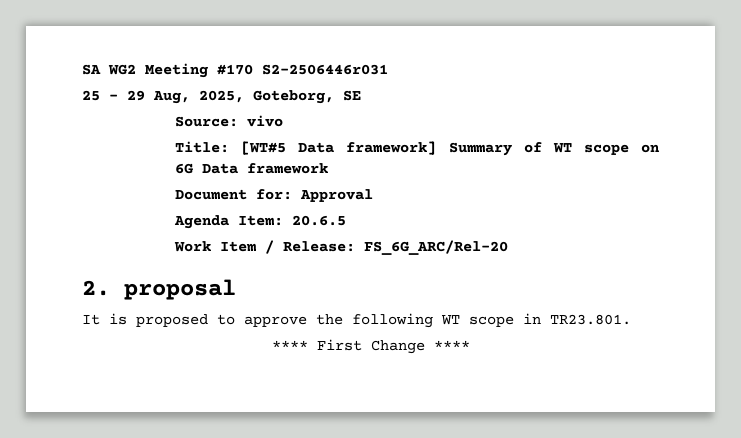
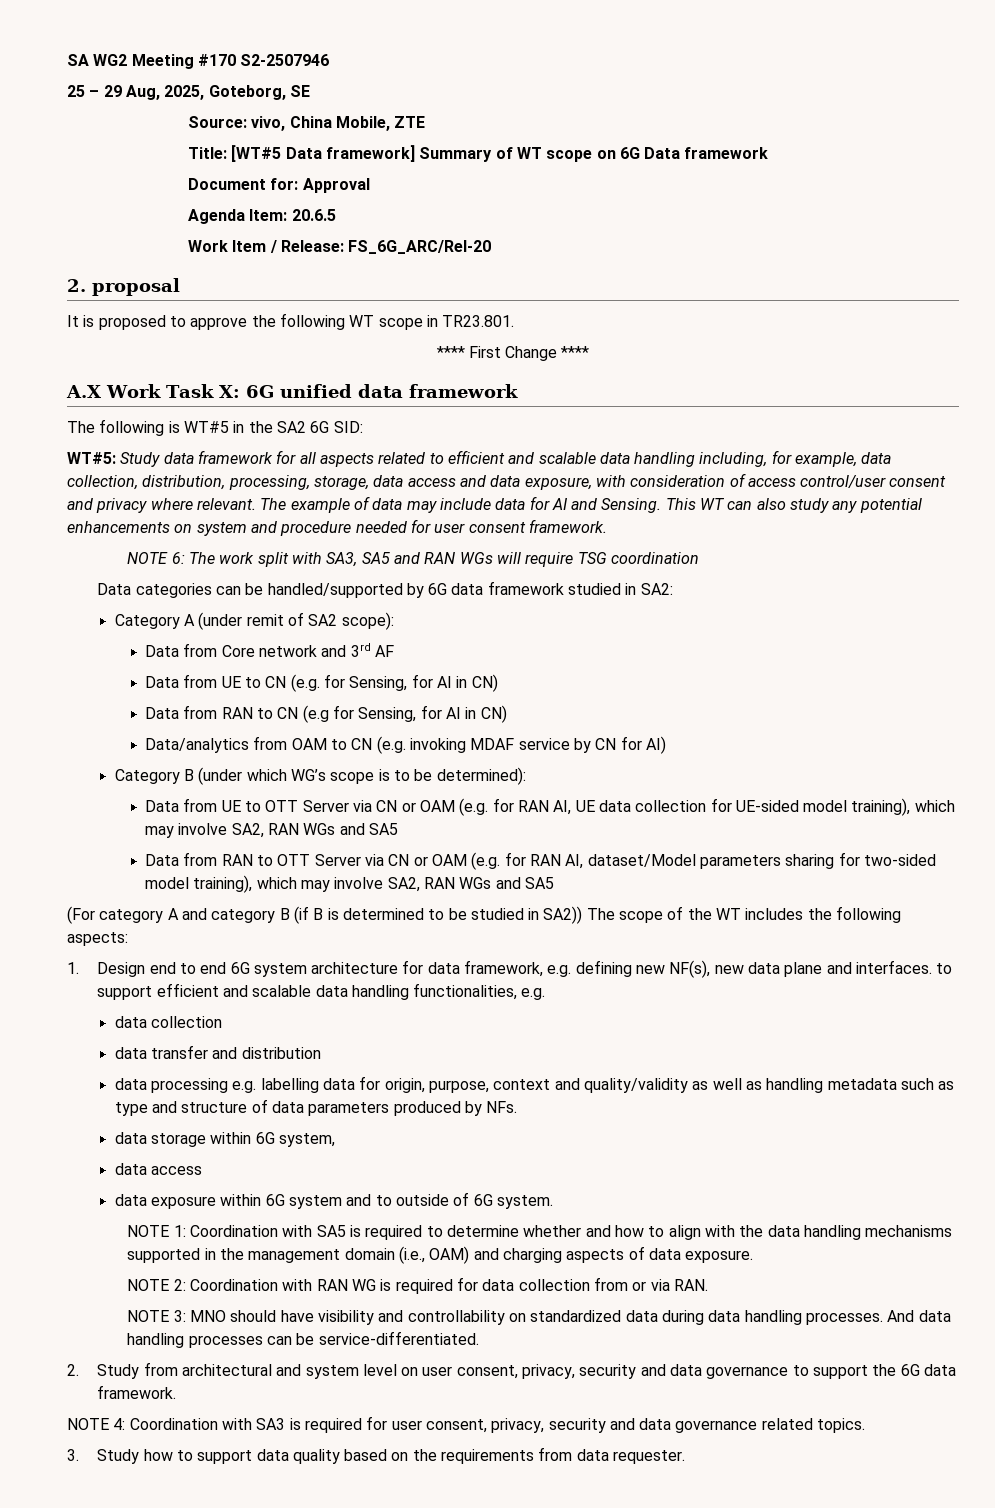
- SA WG2 Meeting #170 S2-2506446r031
+ SA WG2 Meeting #170 S2-2507946
- Source: vivo
+ Source: vivo, China Mobile, ZTE
+ A.X Work Task X: 6G unified data framework
+ The following is WT#5 in the SA2 6G SID:
+ WT#5: Study data framework for all aspects related to efficient and scalable data handling including, for example, data collection, distribution, processing, storage, data access and data exposure, with consideration of access control/user consent and privacy where relevant. The example of data may include data for AI and Sensing. This WT can also study any potential enhancements on system and procedure needed for user consent framework.
+ NOTE 6: The work split with SA3, SA5 and RAN WGs will require TSG coordination
+ Data categories can be handled/supported by 6G data framework studied in SA2:
+ Category A (under remit of SA2 scope):
+ Data from Core network and 3rd AF
+ Data from UE to CN (e.g. for Sensing, for AI in CN)
+ Data from RAN to CN (e.g for Sensing, for AI in CN)
+ Data/analytics from OAM to CN (e.g. invoking MDAF service by CN for AI)
+ Category B (under which WG’s scope is to be determined):
+ Data from UE to OTT Server via CN or OAM (e.g. for RAN AI, UE data collection for UE-sided model training), which may involve SA2, RAN WGs and SA5
+ Data from RAN to OTT Server via CN or OAM (e.g. for RAN AI, dataset/Model parameters sharing for two-sided model training), which may involve SA2, RAN WGs and SA5
+ (For category A and category B (if B is determined to be studied in SA2)) The scope of the WT includes the following aspects:
+ 1. Design end to end 6G system architecture for data framework, e.g. defining new NF(s), new data plane and interfaces. to support efficient and scalable data handling functionalities, e.g.
+ data collection
+ data transfer and distribution
+ data processing e.g. labelling data for origin, purpose, context and quality/validity as well as handling metadata such as type and structure of data parameters produced by NFs.
+ data storage within 6G system,
+ data access
+ data exposure within 6G system and to outside of 6G system.
+ NOTE 1: Coordination with SA5 is required to determine whether and how to align with the data handling mechanisms supported in the management domain (i.e., OAM) and charging aspects of data exposure.
+ NOTE 2: Coordination with RAN WG is required for data collection from or via RAN.
+ NOTE 3: MNO should have visibility and controllability on standardized data during data handling processes. And data handling processes can be service-differentiated.
+ 2. Study from architectural and system level on user consent, privacy, security and data governance to support the 6G data framework.
+ NOTE 4: Coordination with SA3 is required for user consent, privacy, security and data governance related topics.
+ 3. Study how to support data quality based on the requirements from data requester.

